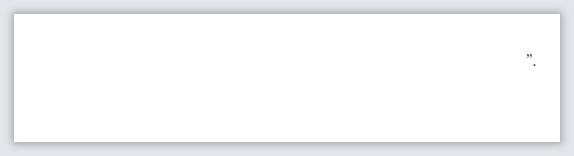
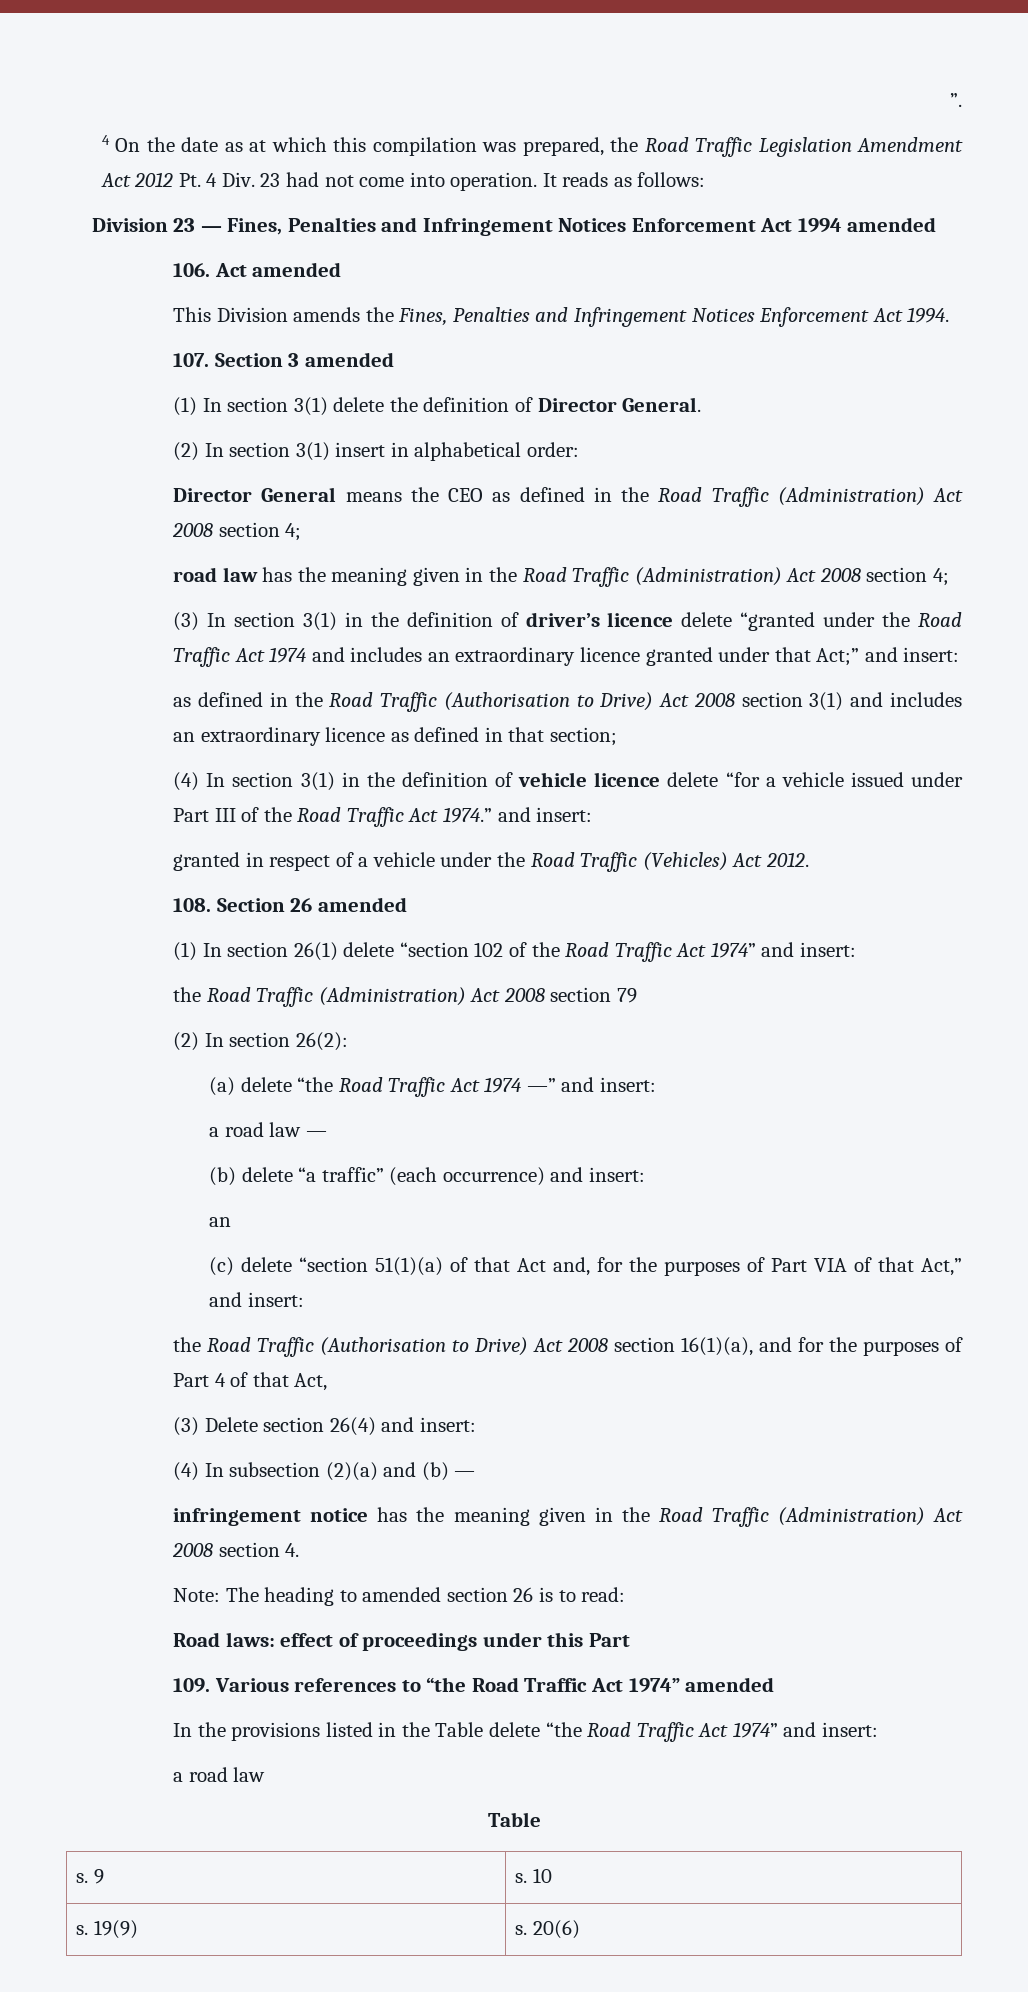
+ 4 On the date as at which this compilation was prepared, the Road Traffic Legislation Amendment Act 2012 Pt. 4 Div. 23 had not come into operation. It reads as follows:
+ Division 23 — Fines, Penalties and Infringement Notices Enforcement Act 1994 amended
+ 106. Act amended
+ This Division amends the Fines, Penalties and Infringement Notices Enforcement Act 1994.
+ 107. Section 3 amended
+ (1) In section 3(1) delete the definition of Director General.
+ (2) In section 3(1) insert in alphabetical order:
+ Director General means the CEO as defined in the Road Traffic (Administration) Act 2008 section 4;
+ road law has the meaning given in the Road Traffic (Administration) Act 2008 section 4;
+ (3) In section 3(1) in the definition of driver’s licence delete “granted under the Road Traffic Act 1974 and includes an extraordinary licence granted under that Act;” and insert:
+ as defined in the Road Traffic (Authorisation to Drive) Act 2008 section 3(1) and includes an extraordinary licence as defined in that section;
+ (4) In section 3(1) in the definition of vehicle licence delete “for a vehicle issued under Part III of the Road Traffic Act 1974.” and insert:
+ granted in respect of a vehicle under the Road Traffic (Vehicles) Act 2012.
+ 108. Section 26 amended
+ (1) In section 26(1) delete “section 102 of the Road Traffic Act 1974” and insert:
+ the Road Traffic (Administration) Act 2008 section 79
+ (2) In section 26(2):
+ (a) delete “the Road Traffic Act 1974 —” and insert:
+ a road law —
+ (b) delete “a traffic” (each occurrence) and insert:
+ an
+ (c) delete “section 51(1)(a) of that Act and, for the purposes of Part VIA of that Act,” and insert:
+ the Road Traffic (Authorisation to Drive) Act 2008 section 16(1)(a), and for the purposes of Part 4 of that Act,
+ (3) Delete section 26(4) and insert:
+ (4) In subsection (2)(a) and (b) —
+ infringement notice has the meaning given in the Road Traffic (Administration) Act 2008 section 4.
+ Note: The heading to amended section 26 is to read:
+ Road laws: effect of proceedings under this Part
+ 109. Various references to “the Road Traffic Act 1974” amended
+ In the provisions listed in the Table delete “the Road Traffic Act 1974” and insert:
+ a road law
+ Table
+ s. 9 | s. 10
+ s. 19(9) | s. 20(6)

